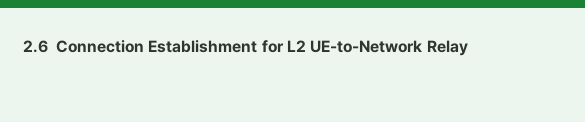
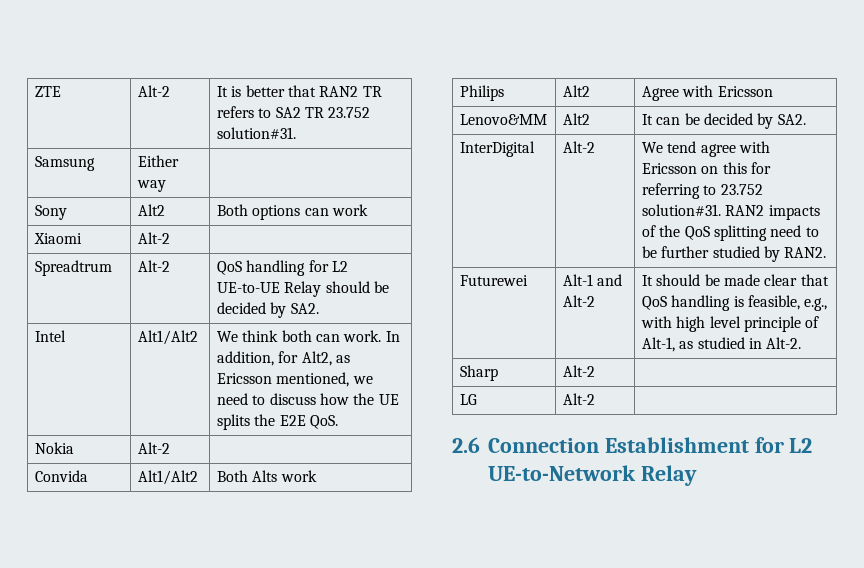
+ ZTE | Alt-2 | It is better that RAN2 TR refers to SA2 TR 23.752 solution#31.
+ Samsung | Either way |
+ Sony | Alt2 | Both options can work
+ Xiaomi | Alt-2 |
+ Spreadtrum | Alt-2 | QoS handling for L2 UE-to-UE Relay should be decided by SA2.
+ Intel | Alt1/Alt2 | We think both can work. In addition, for Alt2, as Ericsson mentioned, we need to discuss how the UE splits the E2E QoS.
+ Nokia | Alt-2 |
+ Convida | Alt1/Alt2 | Both Alts work
+ Philips | Alt2 | Agree with Ericsson
+ Lenovo&MM | Alt2 | It can be decided by SA2.
+ InterDigital | Alt-2 | We tend agree with Ericsson on this for referring to 23.752 solution#31. RAN2 impacts of the QoS splitting need to be further studied by RAN2.
+ Futurewei | Alt-1 and Alt-2 | It should be made clear that QoS handling is feasible, e.g., with high level principle of Alt-1, as studied in Alt-2.
+ Sharp | Alt-2 |
+ LG | Alt-2 |

